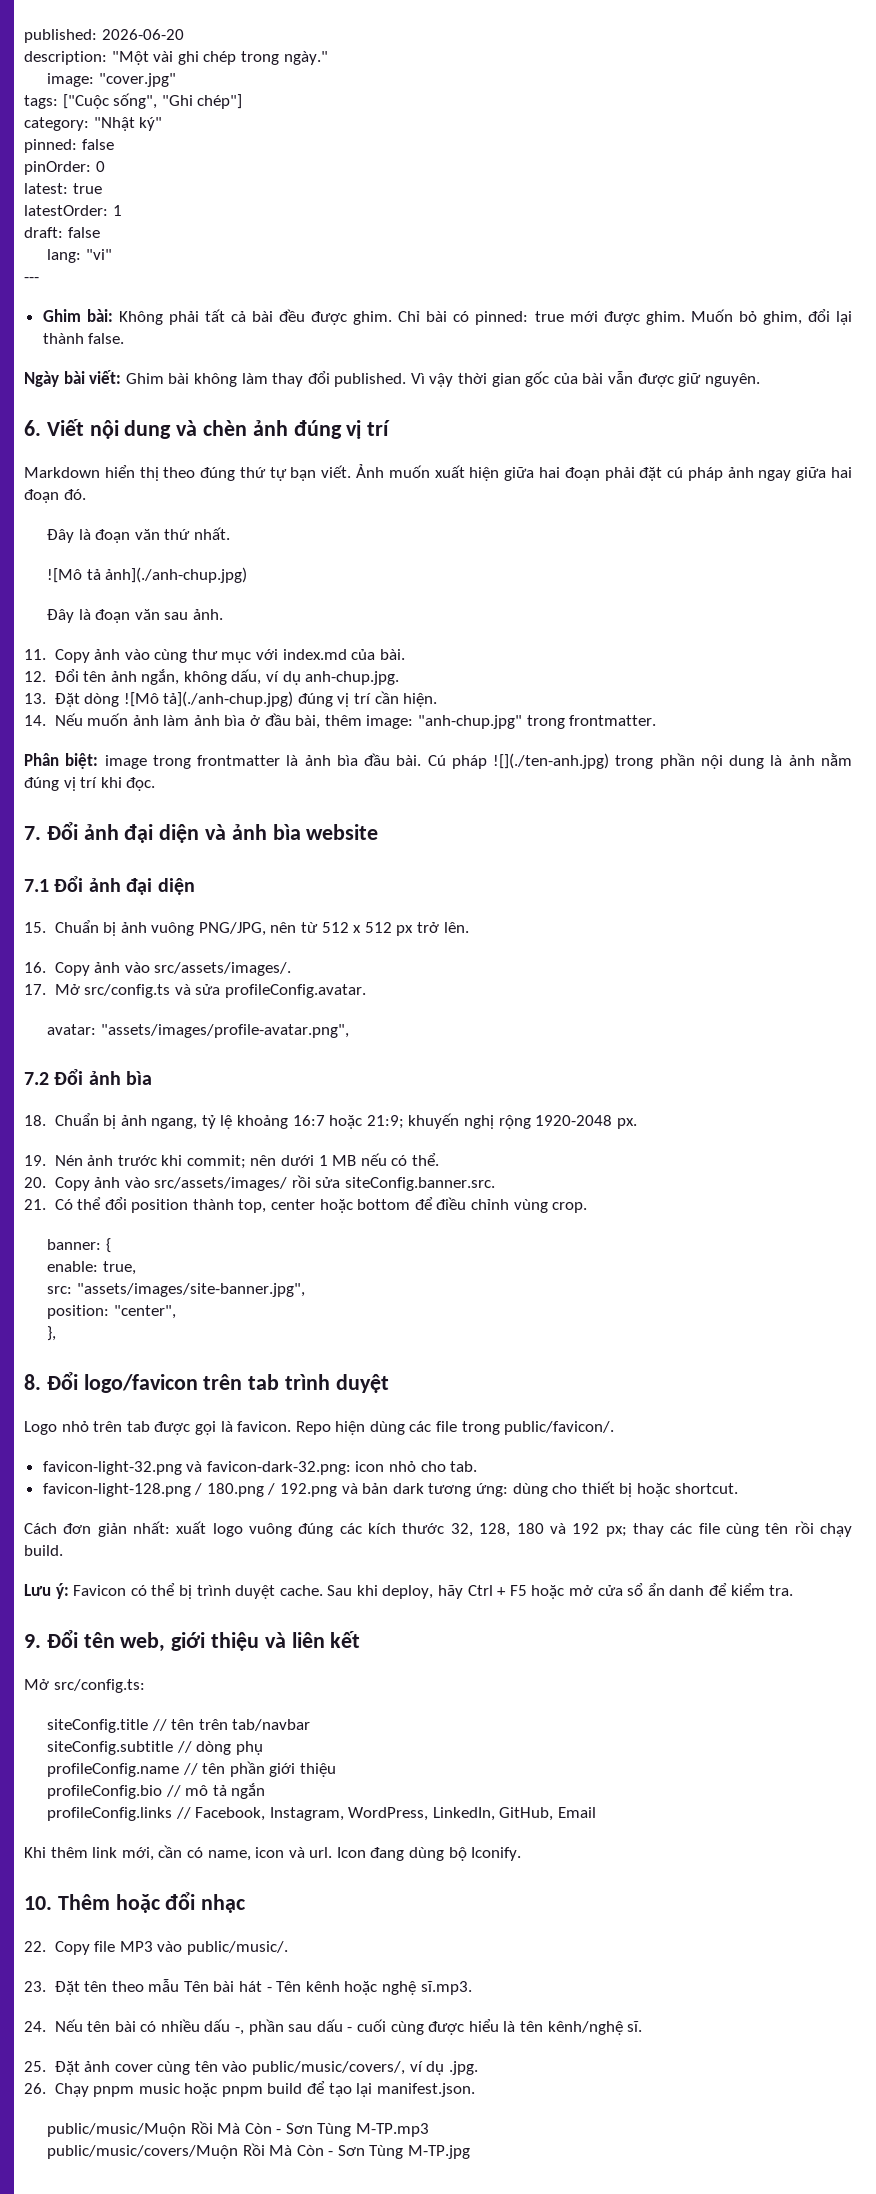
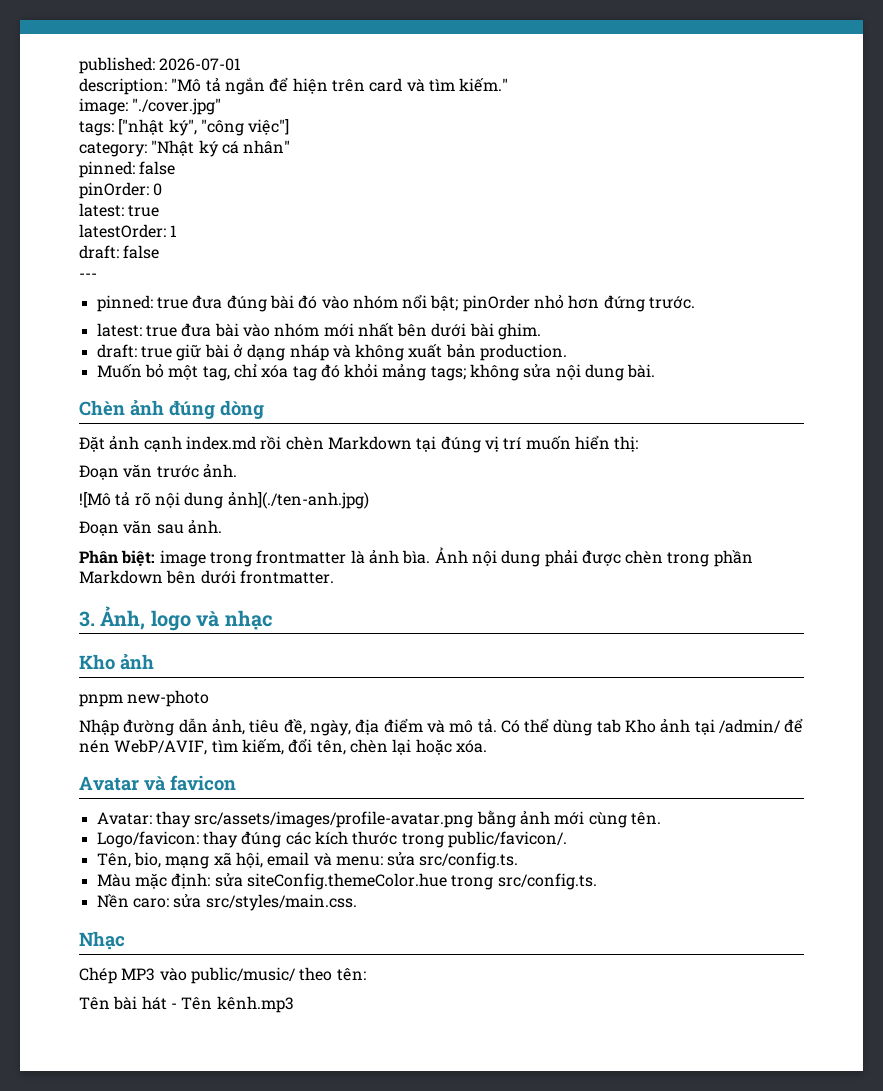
- published: 2026-06-20
+ published: 2026-07-01
- description: "Một vài ghi chép trong ngày."
- image: "cover.jpg"
+ description: "Mô tả ngắn để hiện trên card và tìm kiếm."
+ image: "./cover.jpg"
- tags: ["Cuộc sống", "Ghi chép"]
+ tags: ["nhật ký", "công việc"]
- category: "Nhật ký"
+ category: "Nhật ký cá nhân"
- lang: "vi"
- Ghim bài: Không phải tất cả bài đều được ghim. Chỉ bài có pinned: true mới được ghim. Muốn bỏ ghim, đổi lại thành false.
- Ngày bài viết: Ghim bài không làm thay đổi published. Vì vậy thời gian gốc của bài vẫn được giữ nguyên.
- 6. Viết nội dung và chèn ảnh đúng vị trí
- Markdown hiển thị theo đúng thứ tự bạn viết. Ảnh muốn xuất hiện giữa hai đoạn phải đặt cú pháp ảnh ngay giữa hai đoạn đó.
- Đây là đoạn văn thứ nhất.
- ![Mô tả ảnh](./anh-chup.jpg)
- Đây là đoạn văn sau ảnh.
- 11. Copy ảnh vào cùng thư mục với index.md của bài.
- 12. Đổi tên ảnh ngắn, không dấu, ví dụ anh-chup.jpg.
- 13. Đặt dòng ![Mô tả](./anh-chup.jpg) đúng vị trí cần hiện.
- 14. Nếu muốn ảnh làm ảnh bìa ở đầu bài, thêm image: "anh-chup.jpg" trong frontmatter.
+ pinned: true đưa đúng bài đó vào nhóm nổi bật; pinOrder nhỏ hơn đứng trước.
+ latest: true đưa bài vào nhóm mới nhất bên dưới bài ghim.
+ draft: true giữ bài ở dạng nháp và không xuất bản production.
+ Muốn bỏ một tag, chỉ xóa tag đó khỏi mảng tags; không sửa nội dung bài.
+ Chèn ảnh đúng dòng
+ Đặt ảnh cạnh index.md rồi chèn Markdown tại đúng vị trí muốn hiển thị:
+ Đoạn văn trước ảnh.
+ ![Mô tả rõ nội dung ảnh](./ten-anh.jpg)
+ Đoạn văn sau ảnh.
- Phân biệt: image trong frontmatter là ảnh bìa đầu bài. Cú pháp ![](./ten-anh.jpg) trong phần nội dung là ảnh nằm đúng vị trí khi đọc.
- 7. Đổi ảnh đại diện và ảnh bìa website
- 7.1 Đổi ảnh đại diện
- 15. Chuẩn bị ảnh vuông PNG/JPG, nên từ 512 x 512 px trở lên.
- 16. Copy ảnh vào src/assets/images/.
- 17. Mở src/config.ts và sửa profileConfig.avatar.
- avatar: "assets/images/profile-avatar.png",
- 7.2 Đổi ảnh bìa
- 18. Chuẩn bị ảnh ngang, tỷ lệ khoảng 16:7 hoặc 21:9; khuyến nghị rộng 1920-2048 px.
- 19. Nén ảnh trước khi commit; nên dưới 1 MB nếu có thể.
- 20. Copy ảnh vào src/assets/images/ rồi sửa siteConfig.banner.src.
- 21. Có thể đổi position thành top, center hoặc bottom để điều chỉnh vùng crop.
- banner: {
- enable: true,
- src: "assets/images/site-banner.jpg",
- position: "center",
- },
- 8. Đổi logo/favicon trên tab trình duyệt
- Logo nhỏ trên tab được gọi là favicon. Repo hiện dùng các file trong public/favicon/.
- favicon-light-32.png và favicon-dark-32.png: icon nhỏ cho tab.
- favicon-light-128.png / 180.png / 192.png và bản dark tương ứng: dùng cho thiết bị hoặc shortcut.
- Cách đơn giản nhất: xuất logo vuông đúng các kích thước 32, 128, 180 và 192 px; thay các file cùng tên rồi chạy build.
- Lưu ý: Favicon có thể bị trình duyệt cache. Sau khi deploy, hãy Ctrl + F5 hoặc mở cửa sổ ẩn danh để kiểm tra.
- 9. Đổi tên web, giới thiệu và liên kết
- Mở src/config.ts:
- siteConfig.title // tên trên tab/navbar
- siteConfig.subtitle // dòng phụ
- profileConfig.name // tên phần giới thiệu
- profileConfig.bio // mô tả ngắn
- profileConfig.links // Facebook, Instagram, WordPress, LinkedIn, GitHub, Email
- Khi thêm link mới, cần có name, icon và url. Icon đang dùng bộ Iconify.
- 10. Thêm hoặc đổi nhạc
- 22. Copy file MP3 vào public/music/.
- 23. Đặt tên theo mẫu Tên bài hát - Tên kênh hoặc nghệ sĩ.mp3.
- 24. Nếu tên bài có nhiều dấu -, phần sau dấu - cuối cùng được hiểu là tên kênh/nghệ sĩ.
- 25. Đặt ảnh cover cùng tên vào public/music/covers/, ví dụ .jpg.
- 26. Chạy pnpm music hoặc pnpm build để tạo lại manifest.json.
- public/music/Muộn Rồi Mà Còn - Sơn Tùng M-TP.mp3
- public/music/covers/Muộn Rồi Mà Còn - Sơn Tùng M-TP.jpg
+ Phân biệt: image trong frontmatter là ảnh bìa. Ảnh nội dung phải được chèn trong phần Markdown bên dưới frontmatter.
+ 3. Ảnh, logo và nhạc
+ Kho ảnh
+ pnpm new-photo
+ Nhập đường dẫn ảnh, tiêu đề, ngày, địa điểm và mô tả. Có thể dùng tab Kho ảnh tại /admin/ để nén WebP/AVIF, tìm kiếm, đổi tên, chèn lại hoặc xóa.
+ Avatar và favicon
+ Avatar: thay src/assets/images/profile-avatar.png bằng ảnh mới cùng tên.
+ Logo/favicon: thay đúng các kích thước trong public/favicon/.
+ Tên, bio, mạng xã hội, email và menu: sửa src/config.ts.
+ Màu mặc định: sửa siteConfig.themeColor.hue trong src/config.ts.
+ Nền caro: sửa src/styles/main.css.
+ Nhạc
+ Chép MP3 vào public/music/ theo tên:
+ Tên bài hát - Tên kênh.mp3

